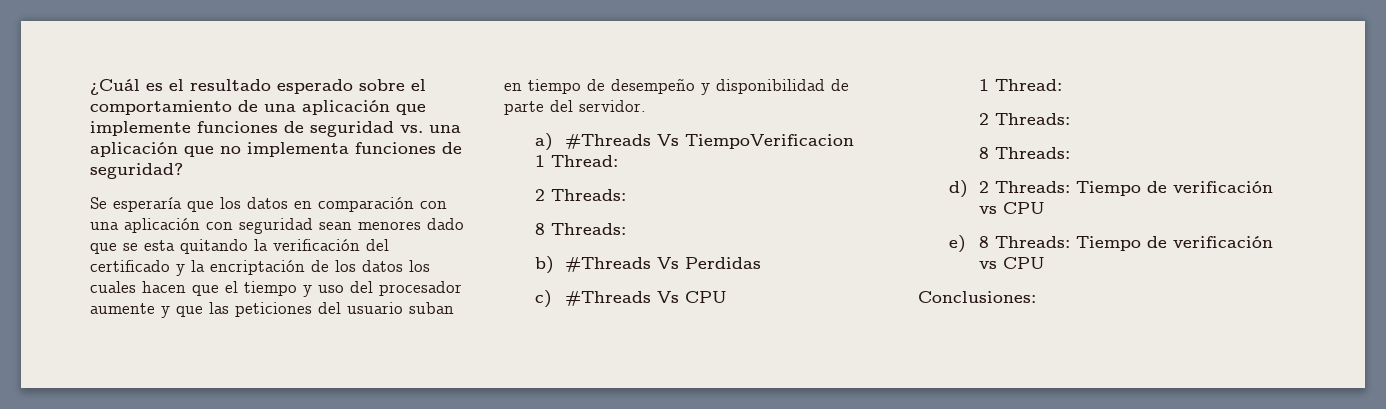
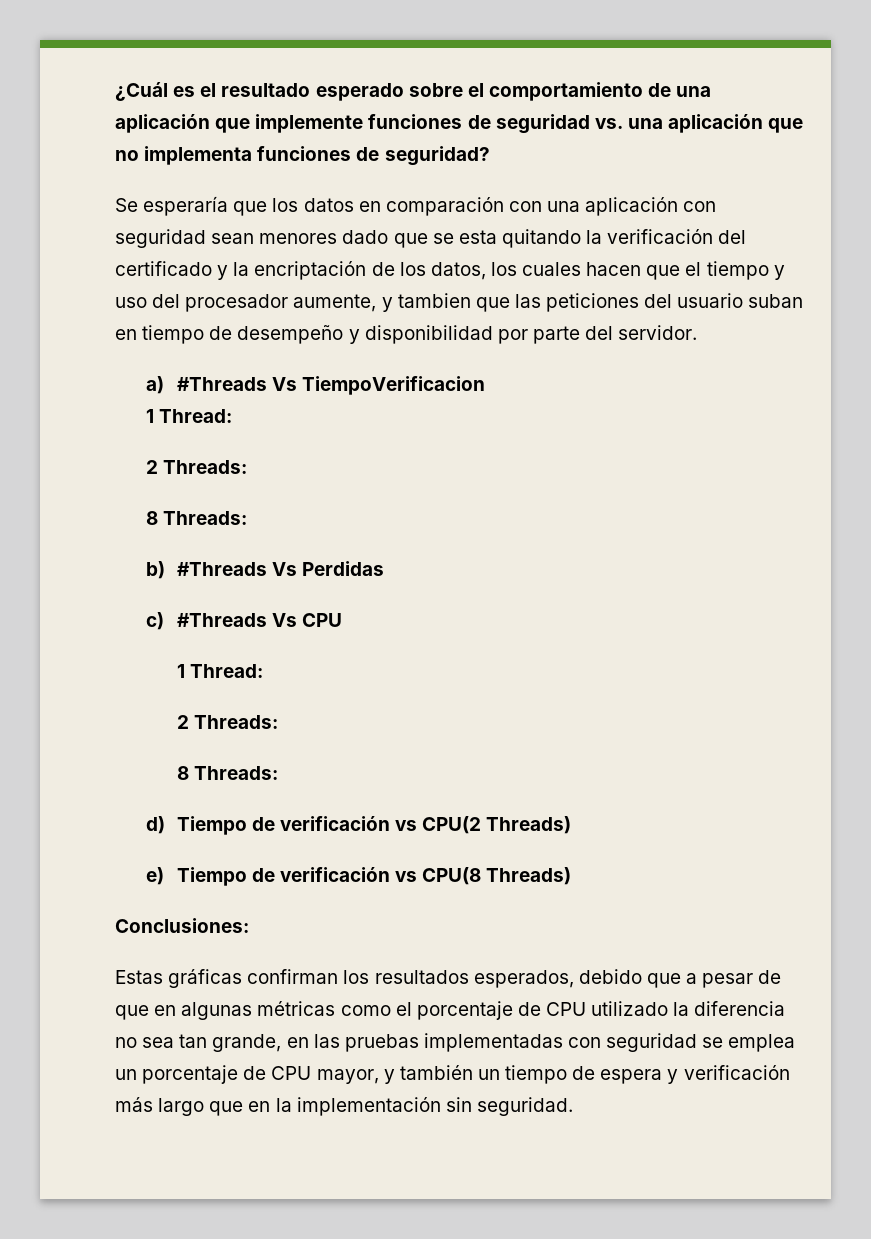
- Se esperaría que los datos en comparación con una aplicación con seguridad sean menores dado que se esta quitando la verificación del certificado y la encriptación de los datos los cuales hacen que el tiempo y uso del procesador aumente y que las peticiones del usuario suban en tiempo de desempeño y disponibilidad de parte del servidor.
+ Se esperaría que los datos en comparación con una aplicación con seguridad sean menores dado que se esta quitando la verificación del certificado y la encriptación de los datos, los cuales hacen que el tiempo y uso del procesador aumente, y tambien que las peticiones del usuario suban en tiempo de desempeño y disponibilidad por parte del servidor.
- d) 2 Threads: Tiempo de verificación vs CPU
+ d) Tiempo de verificación vs CPU(2 Threads)
- e) 8 Threads: Tiempo de verificación vs CPU
+ e) Tiempo de verificación vs CPU(8 Threads)
+ Estas gráficas confirman los resultados esperados, debido que a pesar de que en algunas métricas como el porcentaje de CPU utilizado la diferencia no sea tan grande, en las pruebas implementadas con seguridad se emplea un porcentaje de CPU mayor, y también un tiempo de espera y verificación más largo que en la implementación sin seguridad.

